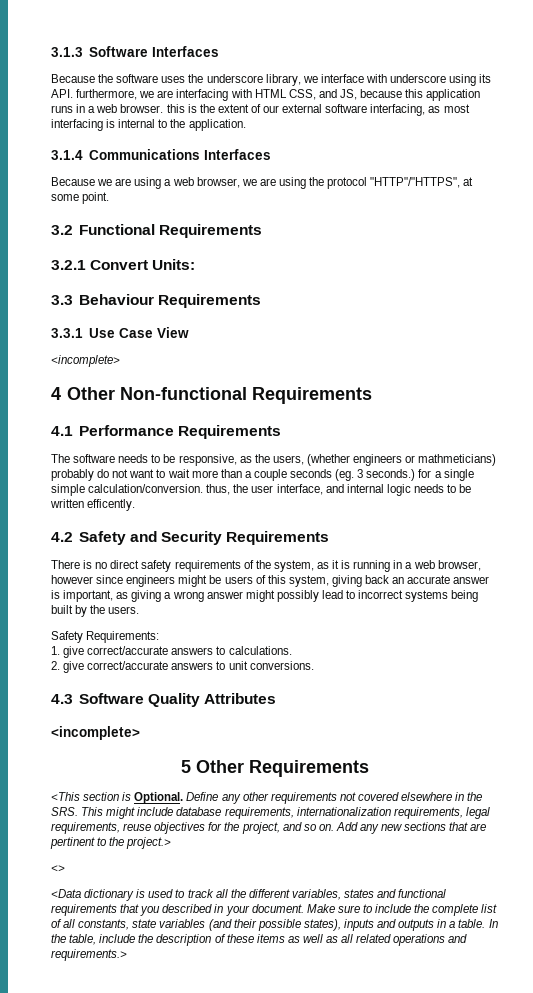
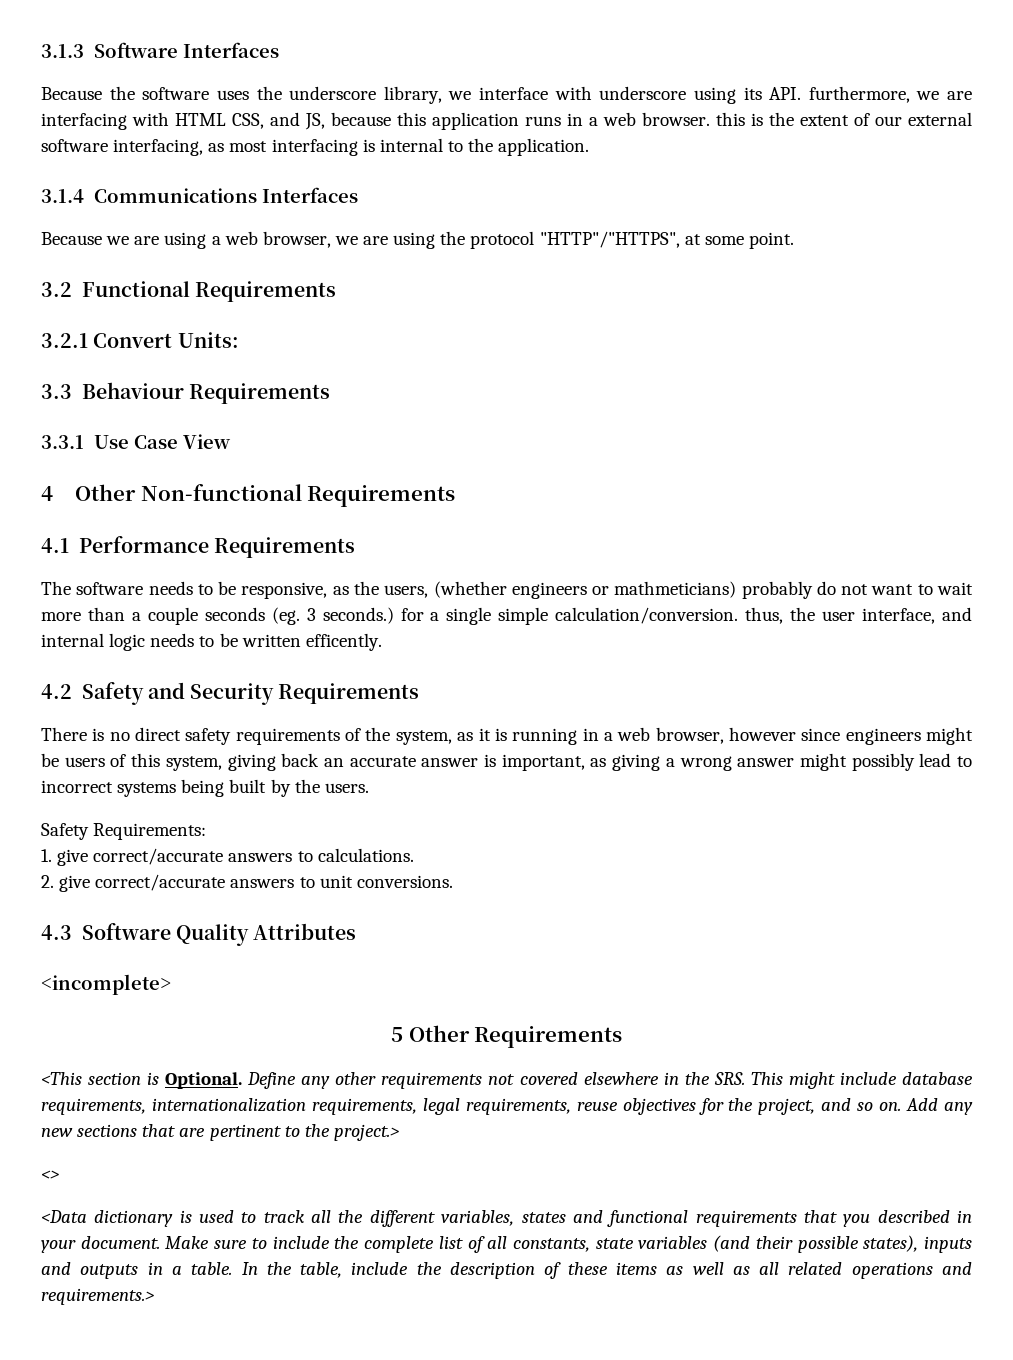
  3.3.1 Use Case View
- <incomplete>

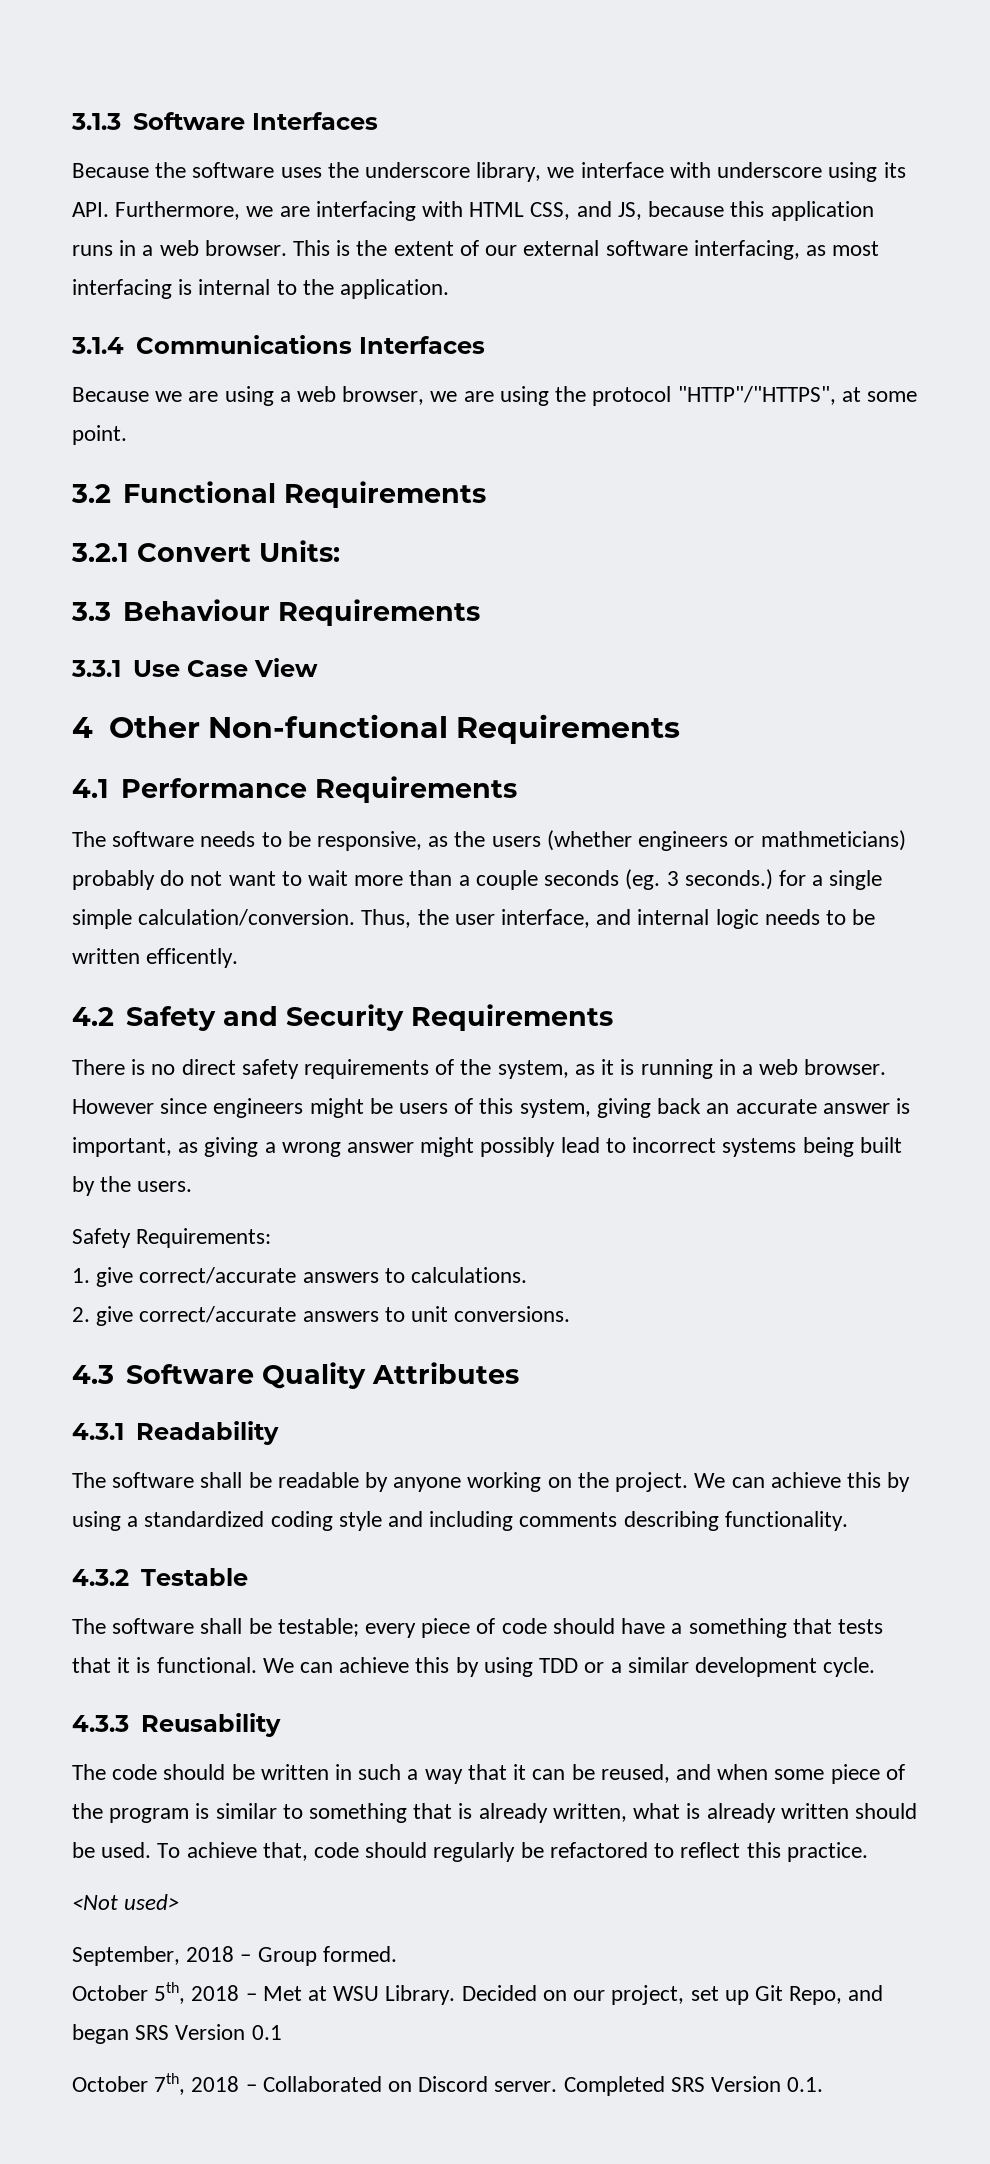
- Because the software uses the underscore library, we interface with underscore using its API. furthermore, we are interfacing with HTML CSS, and JS, because this application runs in a web browser. this is the extent of our external software interfacing, as most interfacing is internal to the application.
+ Because the software uses the underscore library, we interface with underscore using its API. Furthermore, we are interfacing with HTML CSS, and JS, because this application runs in a web browser. This is the extent of our external software interfacing, as most interfacing is internal to the application.
- The software needs to be responsive, as the users, (whether engineers or mathmeticians) probably do not want to wait more than a couple seconds (eg. 3 seconds.) for a single simple calculation/conversion. thus, the user interface, and internal logic needs to be written efficently.
+ The software needs to be responsive, as the users (whether engineers or mathmeticians) probably do not want to wait more than a couple seconds (eg. 3 seconds.) for a single simple calculation/conversion. Thus, the user interface, and internal logic needs to be written efficently.
- There is no direct safety requirements of the system, as it is running in a web browser, however since engineers might be users of this system, giving back an accurate answer is important, as giving a wrong answer might possibly lead to incorrect systems being built by the users.
+ There is no direct safety requirements of the system, as it is running in a web browser. However since engineers might be users of this system, giving back an accurate answer is important, as giving a wrong answer might possibly lead to incorrect systems being built by the users.
- <incomplete>
- 5 Other Requirements
- <This section is Optional. Define any other requirements not covered elsewhere in the SRS. This might include database requirements, internationalization requirements, legal requirements, reuse objectives for the project, and so on. Add any new sections that are pertinent to the project.>
- <>
- <Data dictionary is used to track all the different variables, states and functional requirements that you described in your document. Make sure to include the complete list of all constants, state variables (and their possible states), inputs and outputs in a table. In the table, include the description of these items as well as all related operations and requirements.>
+ 4.3.1 Readability
+ The software shall be readable by anyone working on the project. We can achieve this by using a standardized coding style and including comments describing functionality.
+ 4.3.2 Testable
+ The software shall be testable; every piece of code should have a something that tests that it is functional. We can achieve this by using TDD or a similar development cycle.
+ 4.3.3 Reusability
+ The code should be written in such a way that it can be reused, and when some piece of the program is similar to something that is already written, what is already written should be used. To achieve that, code should regularly be refactored to reflect this practice.
+ <Not used>
+ September, 2018 – Group formed.
+ October 5th, 2018 – Met at WSU Library. Decided on our project, set up Git Repo, and began SRS Version 0.1
+ October 7th, 2018 – Collaborated on Discord server. Completed SRS Version 0.1.

